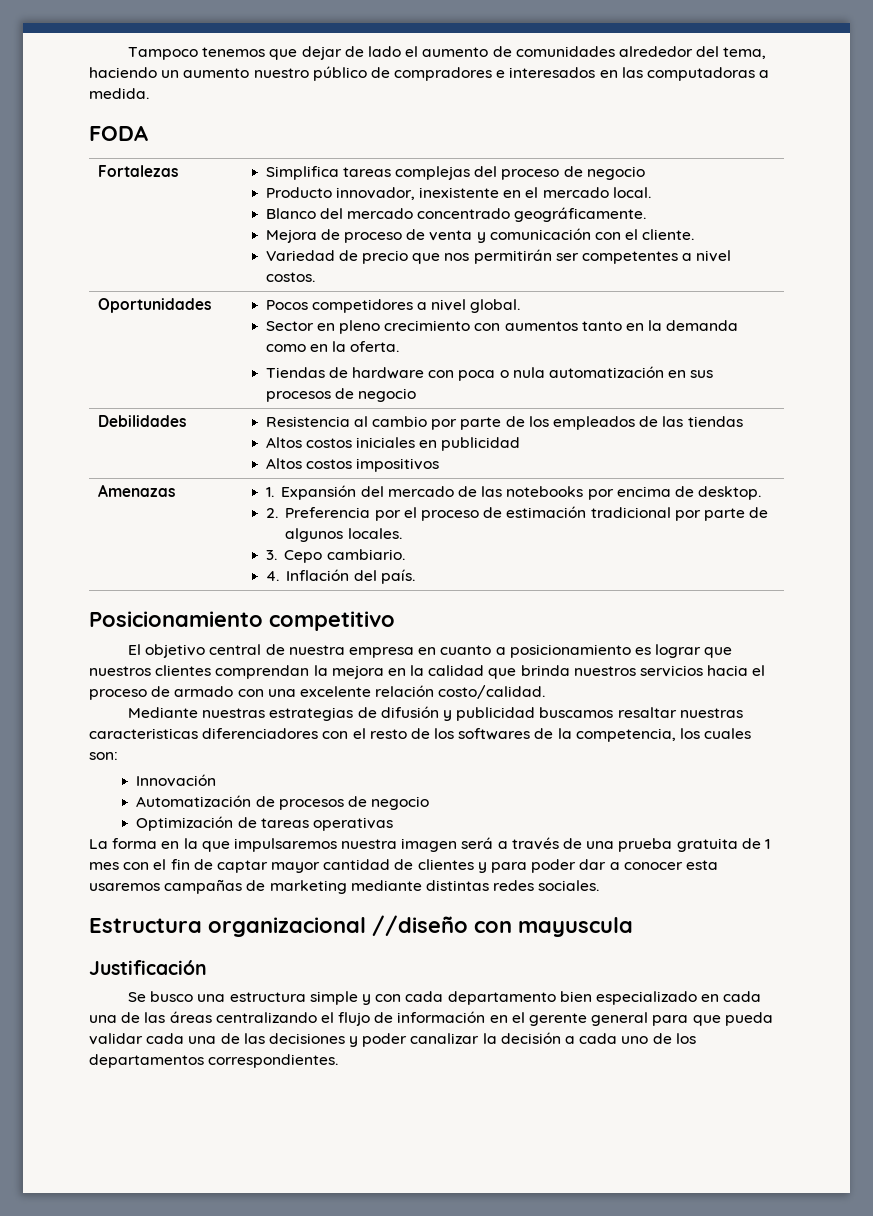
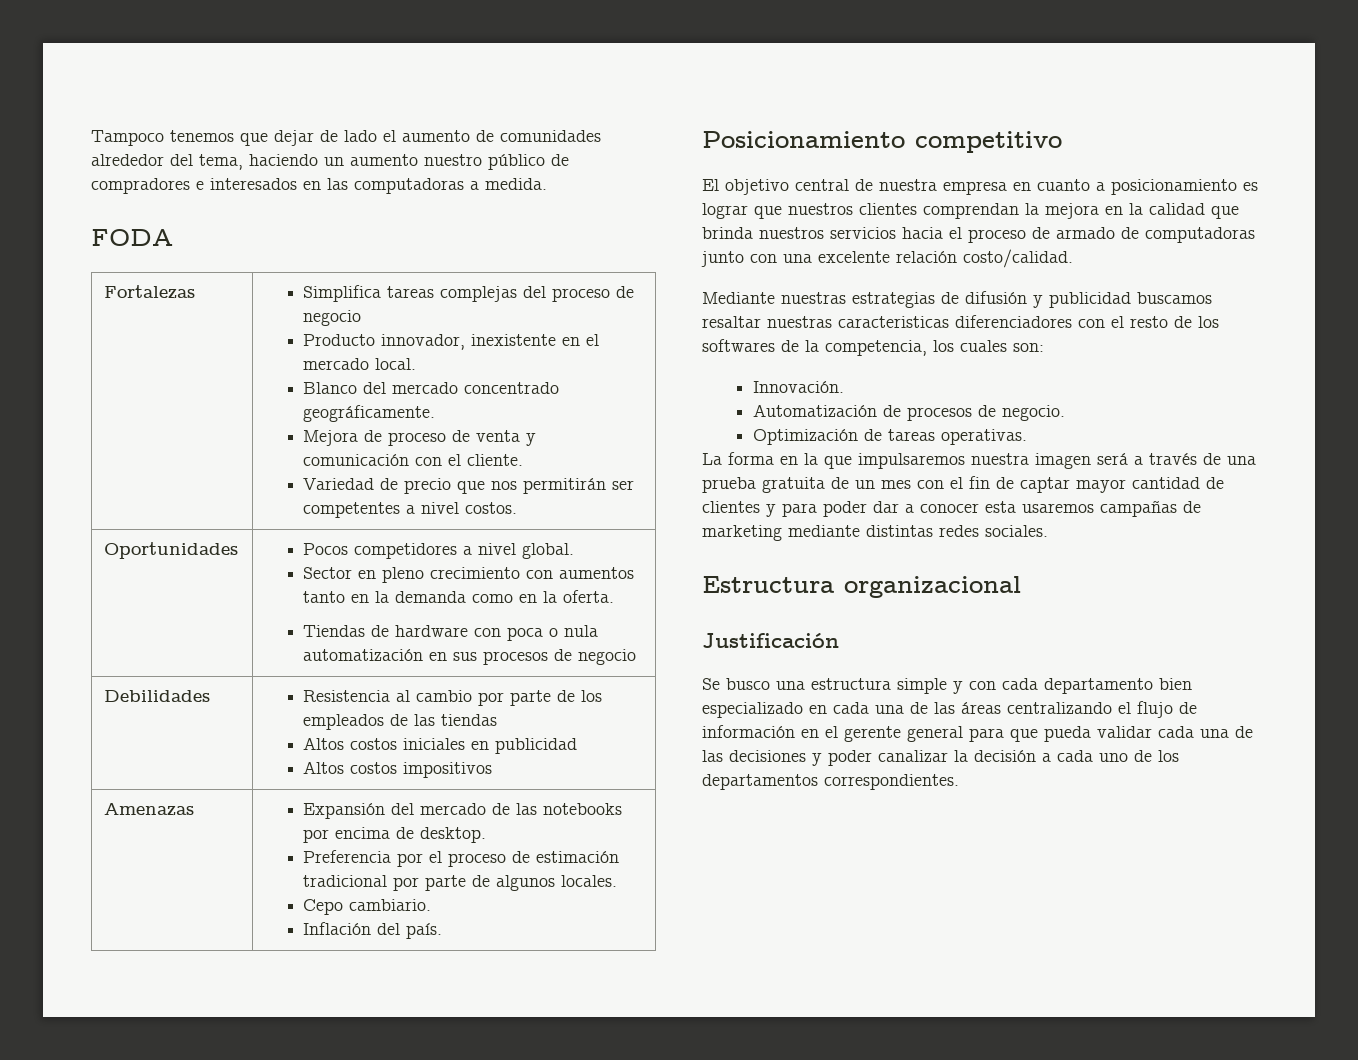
- Amenazas | 1. Expansión del mercado de las notebooks por encima de desktop.
- 2. Preferencia por el proceso de estimación tradicional por parte de algunos locales.
- 3. Cepo cambiario.
- 4. Inflación del país.
+ Amenazas | Expansión del mercado de las notebooks por encima de desktop.
+ Preferencia por el proceso de estimación tradicional por parte de algunos locales.
+ Cepo cambiario.
+ Inflación del país.
- El objetivo central de nuestra empresa en cuanto a posicionamiento es lograr que nuestros clientes comprendan la mejora en la calidad que brinda nuestros servicios hacia el proceso de armado con una excelente relación costo/calidad.
+ El objetivo central de nuestra empresa en cuanto a posicionamiento es lograr que nuestros clientes comprendan la mejora en la calidad que brinda nuestros servicios hacia el proceso de armado de computadoras junto con una excelente relación costo/calidad.
- Innovación
+ Innovación.
- Automatización de procesos de negocio
+ Automatización de procesos de negocio.
- Optimización de tareas operativas
+ Optimización de tareas operativas.
- La forma en la que impulsaremos nuestra imagen será a través de una prueba gratuita de 1 mes con el fin de captar mayor cantidad de clientes y para poder dar a conocer esta usaremos campañas de marketing mediante distintas redes sociales.
+ La forma en la que impulsaremos nuestra imagen será a través de una prueba gratuita de un mes con el fin de captar mayor cantidad de clientes y para poder dar a conocer esta usaremos campañas de marketing mediante distintas redes sociales.
- Estructura organizacional //diseño con mayuscula
+ Estructura organizacional

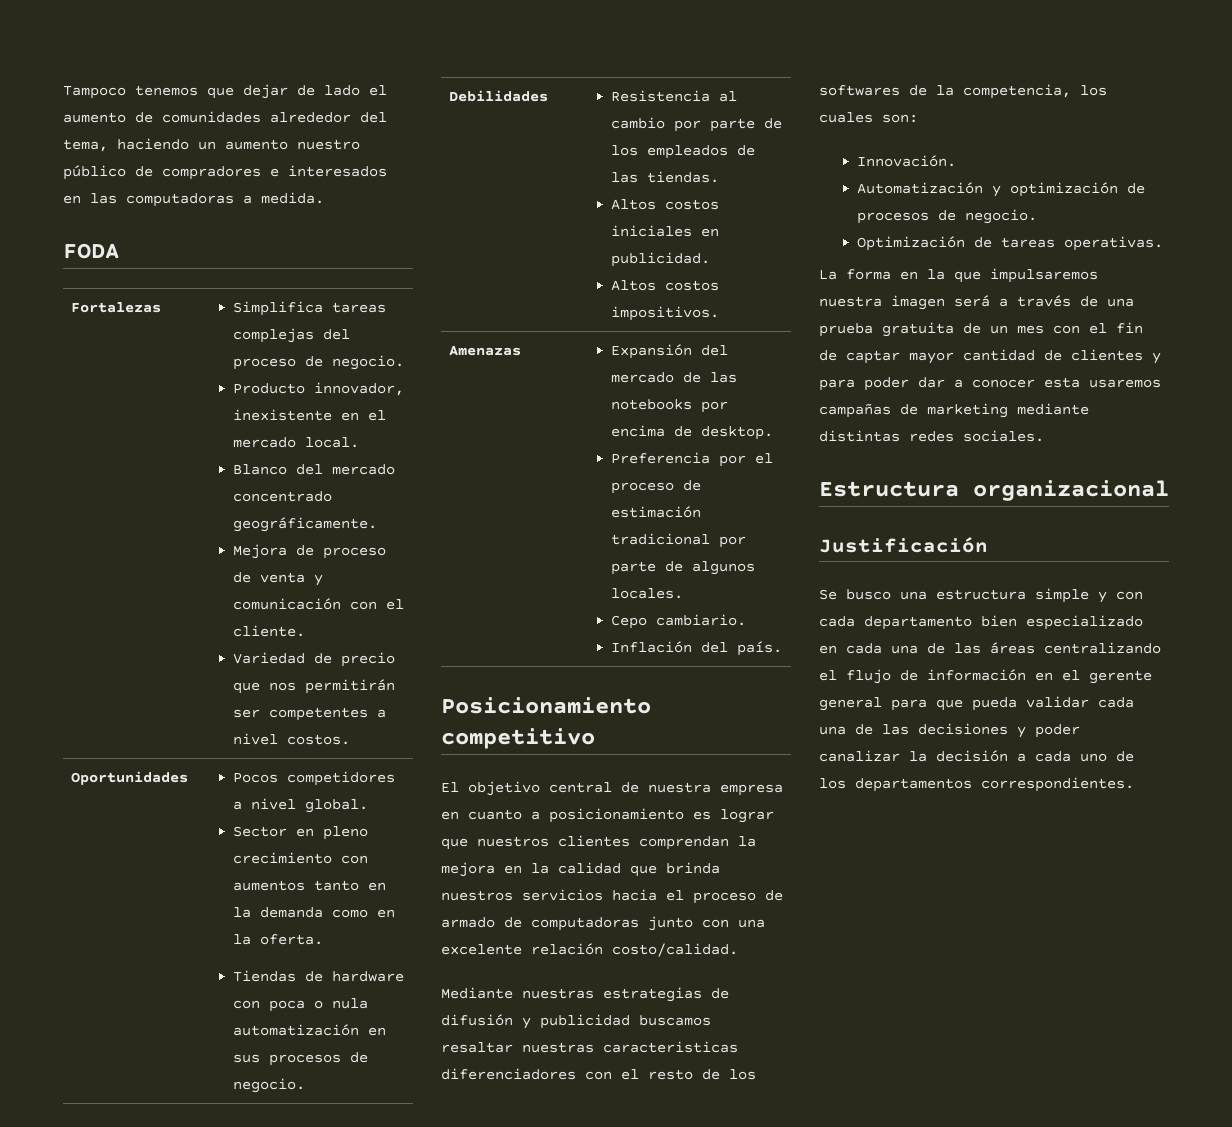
- Simplifica tareas complejas del proceso de negocio
+ Simplifica tareas complejas del proceso de negocio.
  Oportunidades | Pocos competidores a nivel global.
  Sector en pleno crecimiento con aumentos tanto en la demanda como en la oferta.
- Tiendas de hardware con poca o nula automatización en sus procesos de negocio
+ Tiendas de hardware con poca o nula automatización en sus procesos de negocio.
- Debilidades | Resistencia al cambio por parte de los empleados de las tiendas
- Altos costos iniciales en publicidad
- Altos costos impositivos
+ Debilidades | Resistencia al cambio por parte de los empleados de las tiendas.
+ Altos costos iniciales en publicidad.
+ Altos costos impositivos.
- Automatización de procesos de negocio.
+ Automatización y optimización de procesos de negocio.

